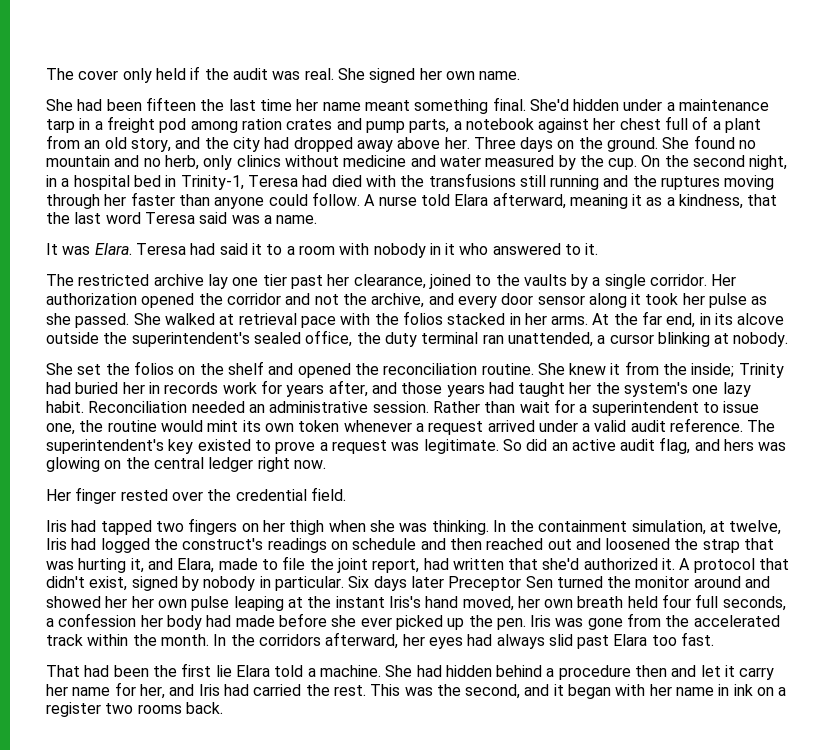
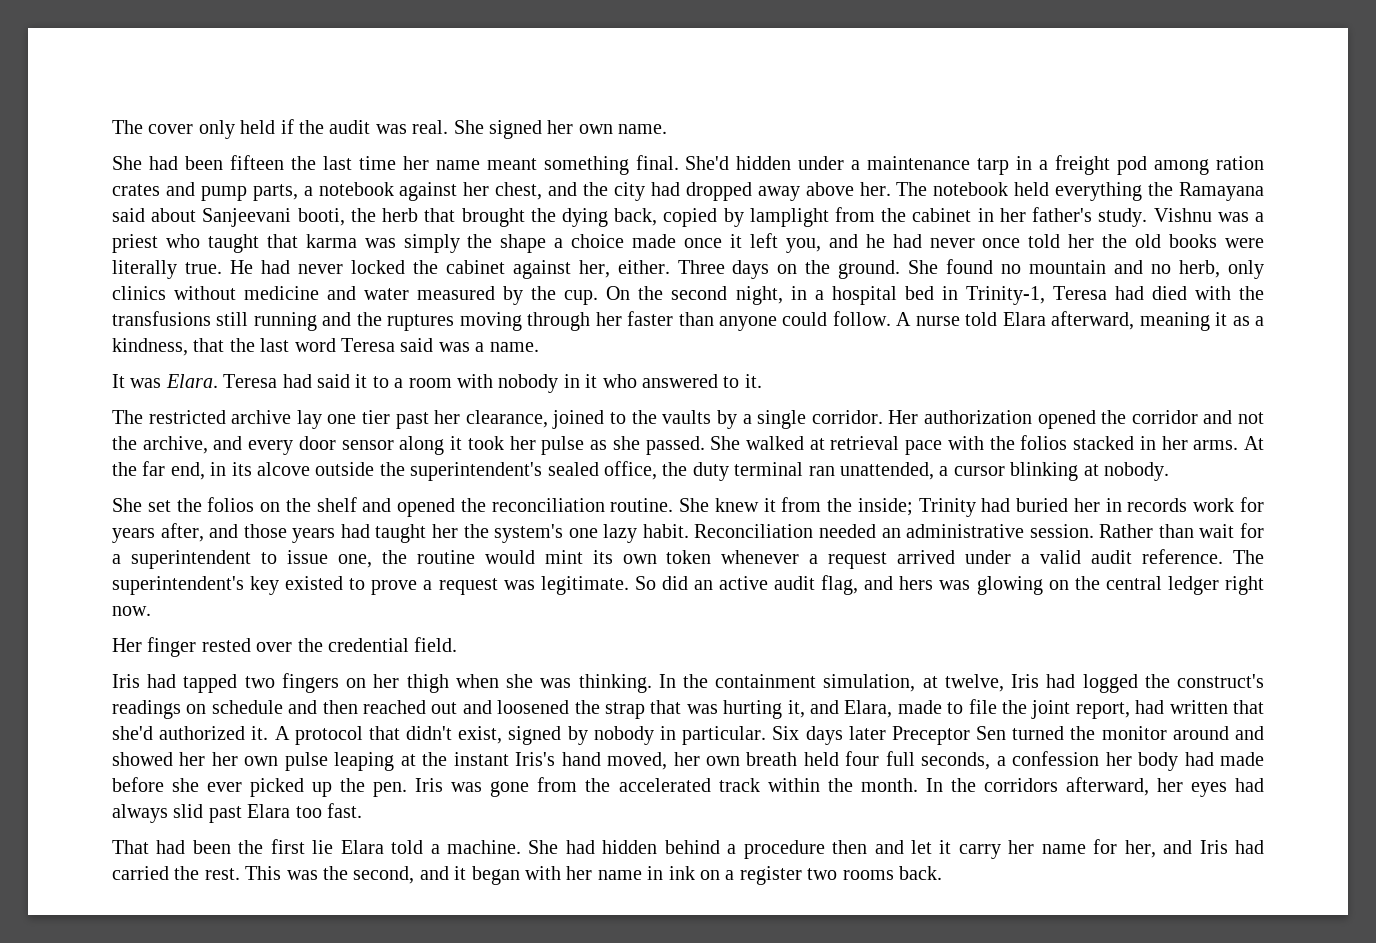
- She'd hidden under a maintenance tarp in a freight pod among ration crates and pump parts, a notebook against her chest full of a plant from an old story, and the city had dropped away above her.
+ She'd hidden under a maintenance tarp in a freight pod among ration crates and pump parts, a notebook against her chest, and the city had dropped away above her.
+ The notebook held everything the Ramayana said about Sanjeevani booti, the herb that brought the dying back, copied by lamplight from the cabinet in her father's study. Vishnu was a priest who taught that karma was simply the shape a choice made once it left you, and he had never once told her the old books were literally true. He had never locked the cabinet against her, either.

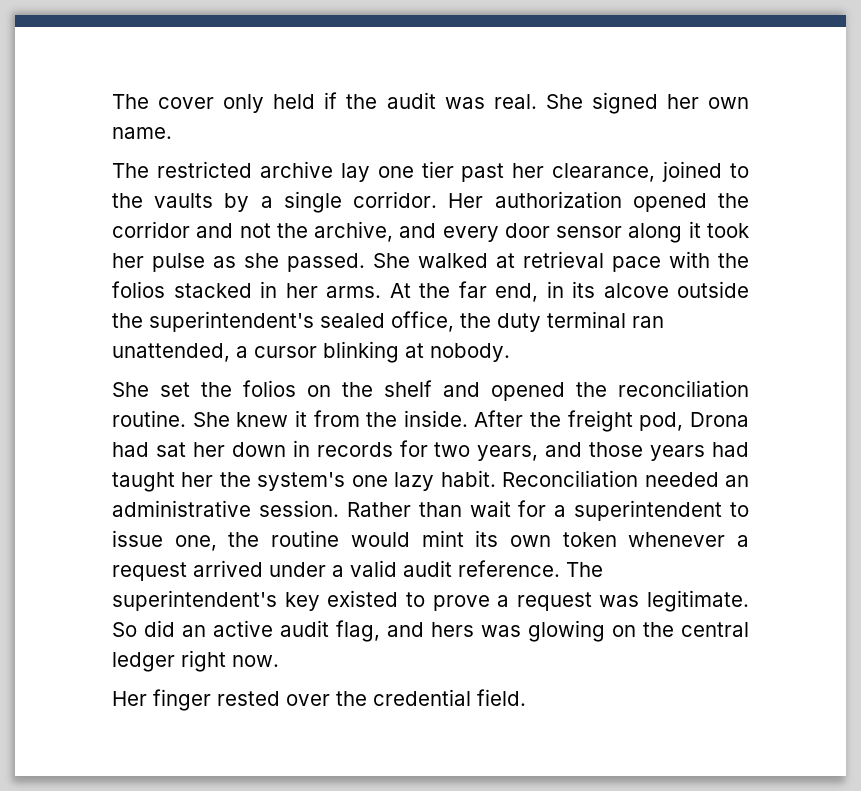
- She had been fifteen the last time her name meant something final. She'd hidden under a maintenance tarp in a freight pod among ration crates and pump parts, a notebook against her chest, and the city had dropped away above her. The notebook held everything the Ramayana said about Sanjeevani booti, the herb that brought the dying back, copied by lamplight from the cabinet in her father's study. Vishnu was a priest who taught that karma was simply the shape a choice made once it left you, and he had never once told her the old books were literally true. He had never locked the cabinet against her, either. Three days on the ground. She found no mountain and no herb, only clinics without medicine and water measured by the cup. On the second night, in a hospital bed in Trinity-1, Teresa had died with the transfusions still running and the ruptures moving through her faster than anyone could follow. A nurse told Elara afterward, meaning it as a kindness, that the last word Teresa said was a name.
- It was Elara. Teresa had said it to a room with nobody in it who answered to it.
- She knew it from the inside; Trinity had buried her in records work for years after, and those years had taught her the system's one lazy habit.
+ She knew it from the inside. After the freight pod, Drona had sat her down in records for two years, and those years had taught her the system's one lazy habit.
- Iris had tapped two fingers on her thigh when she was thinking. In the containment simulation, at twelve, Iris had logged the construct's readings on schedule and then reached out and loosened the strap that was hurting it, and Elara, made to file the joint report, had written that she'd authorized it. A protocol that didn't exist, signed by nobody in particular. Six days later Preceptor Sen turned the monitor around and showed her her own pulse leaping at the instant Iris's hand moved, her own breath held four full seconds, a confession her body had made before she ever picked up the pen. Iris was gone from the accelerated track within the month. In the corridors afterward, her eyes had always slid past Elara too fast.
- That had been the first lie Elara told a machine. She had hidden behind a procedure then and let it carry her name for her, and Iris had carried the rest. This was the second, and it began with her name in ink on a register two rooms back.

